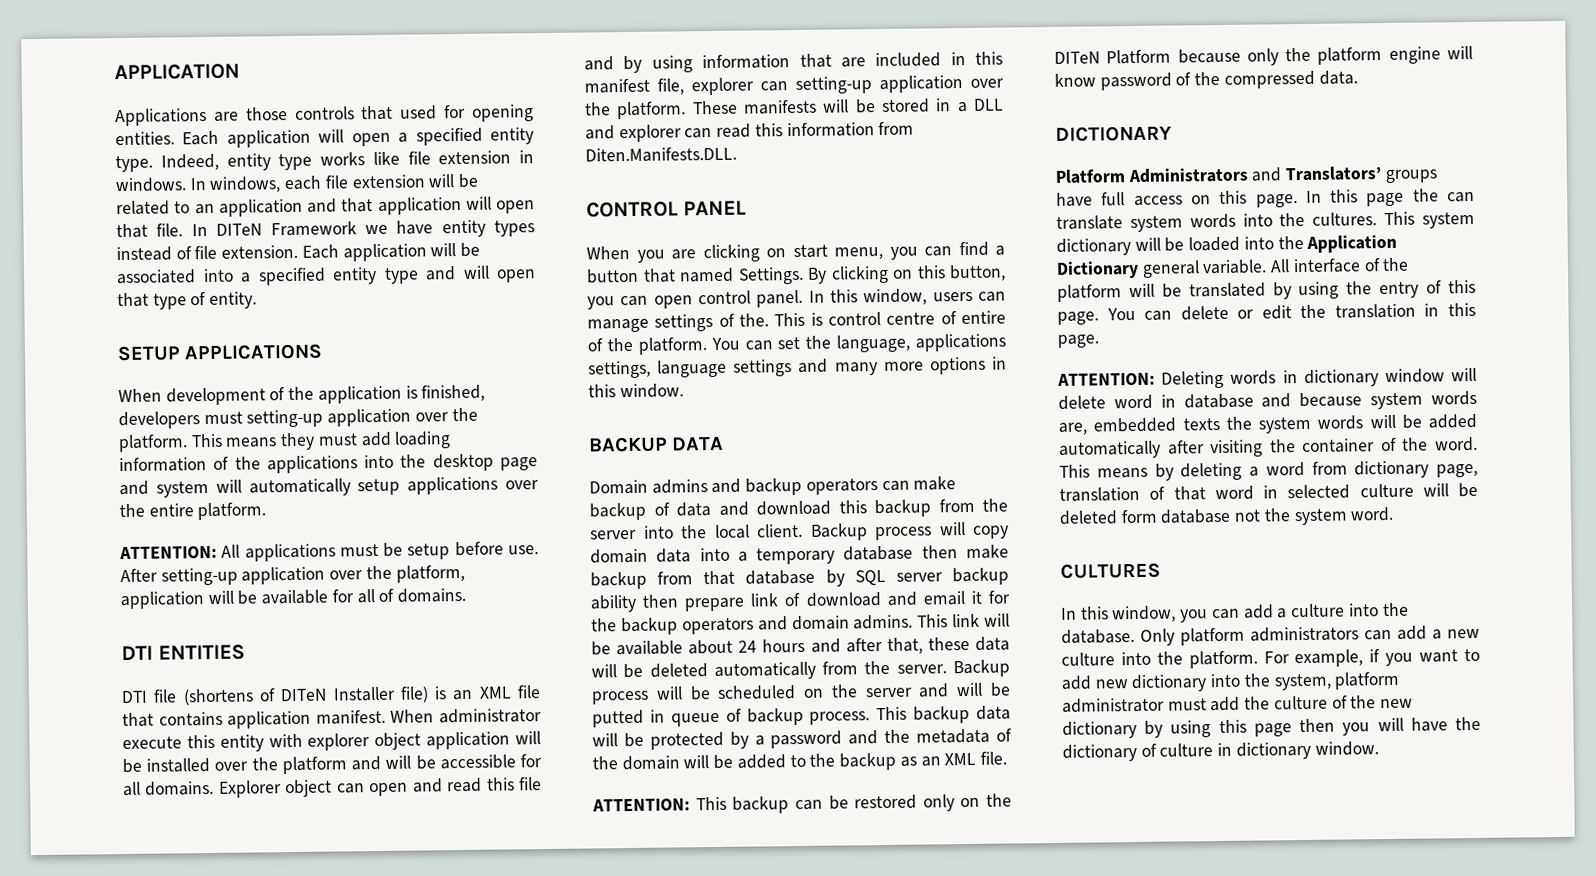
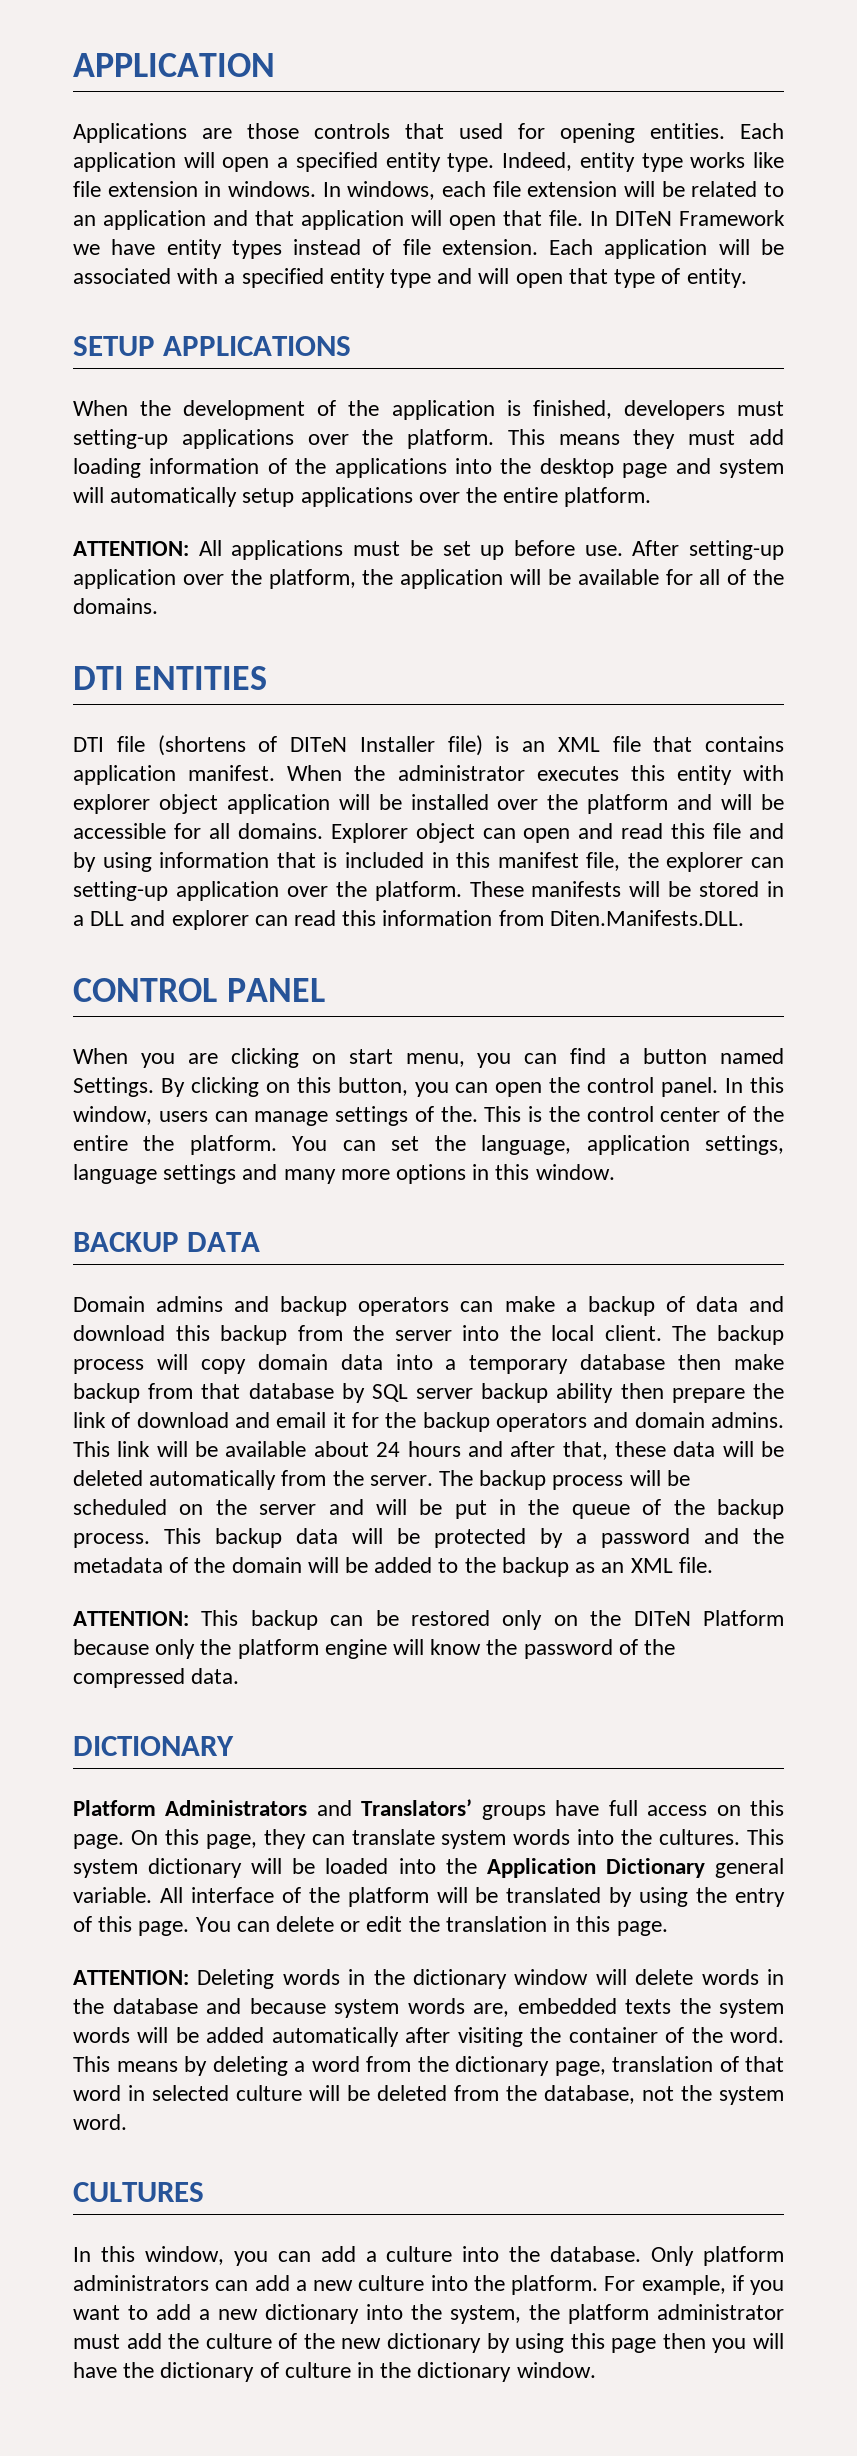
- Each application will be associated into a specified entity type and will open that type of entity.
+ Each application will be associated with a specified entity type and will open that type of entity.
- When development of the application is finished, developers must setting-up application over the platform.
+ When the development of the application is finished, developers must setting-up applications over the platform.
- ATTENTION: All applications must be setup before use.
+ ATTENTION: All applications must be set up before use.
- After setting-up application over the platform, application will be available for all of domains.
+ After setting-up application over the platform, the application will be available for all of the domains.
- When administrator execute this entity with explorer object application will be installed over the platform and will be accessible for all domains.
+ When the administrator executes this entity with explorer object application will be installed over the platform and will be accessible for all domains.
- Explorer object can open and read this file and by using information that are included in this manifest file, explorer can setting-up application over the platform.
+ Explorer object can open and read this file and by using information that is included in this manifest file, the explorer can setting-up application over the platform.
- When you are clicking on start menu, you can find a button that named Settings.
+ When you are clicking on start menu, you can find a button named Settings.
- By clicking on this button, you can open control panel.
+ By clicking on this button, you can open the control panel.
- This is control centre of entire of the platform.
+ This is the control center of the entire the platform.
- You can set the language, applications settings, language settings and many more options in this window.
+ You can set the language, application settings, language settings and many more options in this window.
- Domain admins and backup operators can make backup of data and download this backup from the server into the local client.
+ Domain admins and backup operators can make a backup of data and download this backup from the server into the local client.
- Backup process will copy domain data into a temporary database then make backup from that database by SQL server backup ability then prepare link of download and email it for the backup operators and domain admins.
+ The backup process will copy domain data into a temporary database then make backup from that database by SQL server backup ability then prepare the link of download and email it for the backup operators and domain admins.
- Backup process will be scheduled on the server and will be putted in queue of backup process.
+ The backup process will be scheduled on the server and will be put in the queue of the backup process.
- ATTENTION: This backup can be restored only on the DITeN Platform because only the platform engine will know password of the compressed data.
+ ATTENTION: This backup can be restored only on the DITeN Platform because only the platform engine will know the password of the compressed data.
- In this page the can translate system words into the cultures.
+ On this page, they can translate system words into the cultures.
- ATTENTION: Deleting words in dictionary window will delete word in database and because system words are, embedded texts the system words will be added automatically after visiting the container of the word.
+ ATTENTION: Deleting words in the dictionary window will delete words in the database and because system words are, embedded texts the system words will be added automatically after visiting the container of the word.
- This means by deleting a word from dictionary page, translation of that word in selected culture will be deleted form database not the system word.
+ This means by deleting a word from the dictionary page, translation of that word in selected culture will be deleted from the database, not the system word.
- For example, if you want to add new dictionary into the system, platform administrator must add the culture of the new dictionary by using this page then you will have the dictionary of culture in dictionary window.
+ For example, if you want to add a new dictionary into the system, the platform administrator must add the culture of the new dictionary by using this page then you will have the dictionary of culture in the dictionary window.

